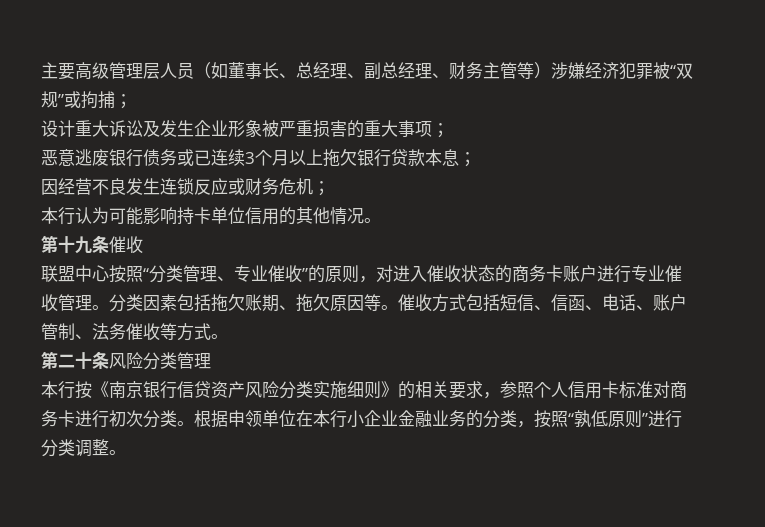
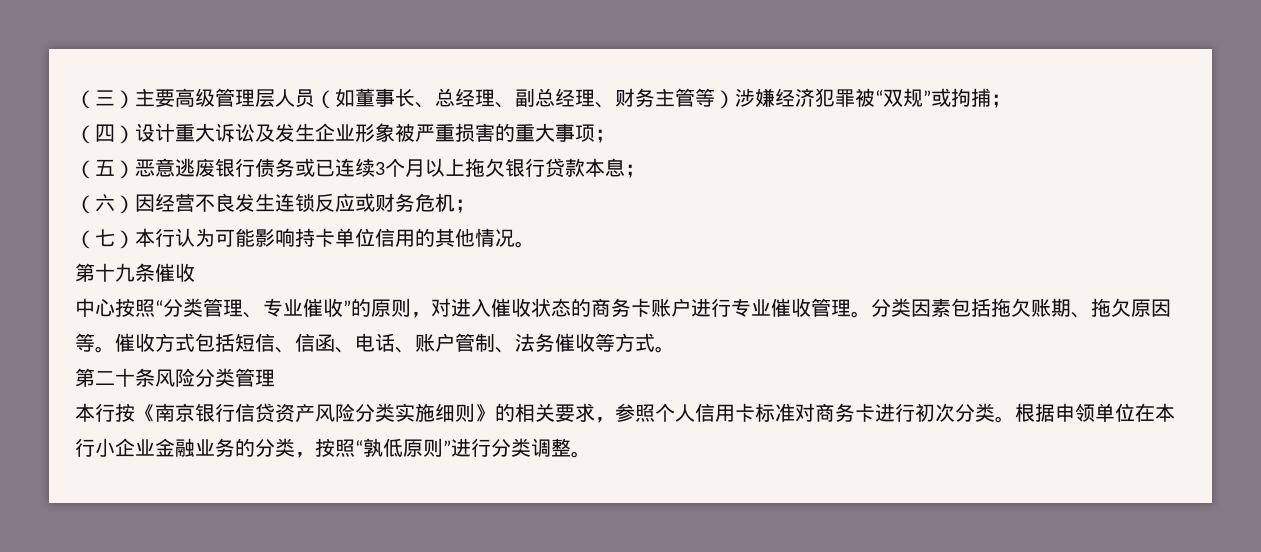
- 主要高级管理层人员（如董事长、总经理、副总经理、财务主管等）涉嫌经济犯罪被“双规”或拘捕；
+ （三）主要高级管理层人员（如董事长、总经理、副总经理、财务主管等）涉嫌经济犯罪被“双规”或拘捕；
- 设计重大诉讼及发生企业形象被严重损害的重大事项；
+ （四）设计重大诉讼及发生企业形象被严重损害的重大事项；
- 恶意逃废银行债务或已连续3个月以上拖欠银行贷款本息；
+ （五）恶意逃废银行债务或已连续3个月以上拖欠银行贷款本息；
- 因经营不良发生连锁反应或财务危机；
+ （六）因经营不良发生连锁反应或财务危机；
- 本行认为可能影响持卡单位信用的其他情况。
+ （七）本行认为可能影响持卡单位信用的其他情况。
- 联盟中心按照“分类管理、专业催收”的原则，对进入催收状态的商务卡账户进行专业催收管理。
+ 中心按照“分类管理、专业催收”的原则，对进入催收状态的商务卡账户进行专业催收管理。

